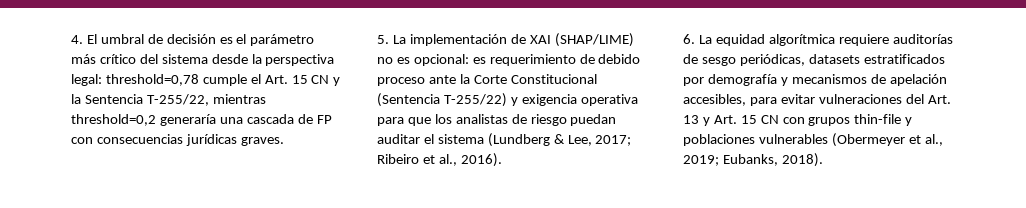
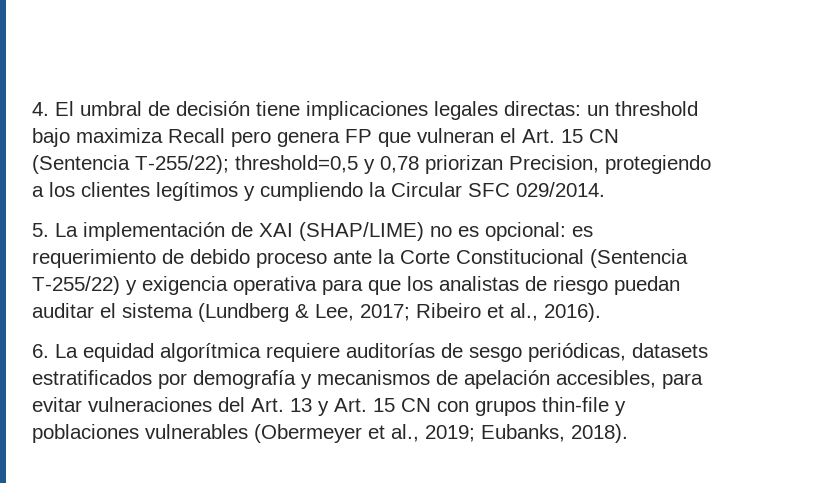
- 4. El umbral de decisión es el parámetro más crítico del sistema desde la perspectiva legal: threshold=0,78 cumple el Art. 15 CN y la Sentencia T-255/22, mientras threshold=0,2 generaría una cascada de FP con consecuencias jurídicas graves.
+ 4. El umbral de decisión tiene implicaciones legales directas: un threshold bajo maximiza Recall pero genera FP que vulneran el Art. 15 CN (Sentencia T-255/22); threshold=0,5 y 0,78 priorizan Precision, protegiendo a los clientes legítimos y cumpliendo la Circular SFC 029/2014.

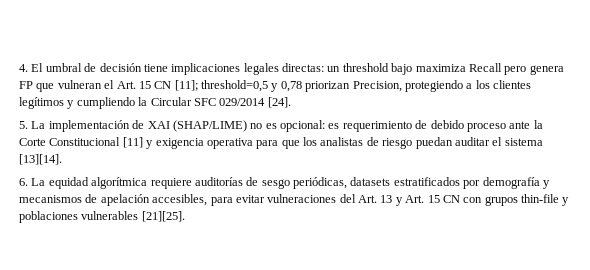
- 4. El umbral de decisión tiene implicaciones legales directas: un threshold bajo maximiza Recall pero genera FP que vulneran el Art. 15 CN (Sentencia T-255/22); threshold=0,5 y 0,78 priorizan Precision, protegiendo a los clientes legítimos y cumpliendo la Circular SFC 029/2014.
+ 4. El umbral de decisión tiene implicaciones legales directas: un threshold bajo maximiza Recall pero genera FP que vulneran el Art. 15 CN [11]; threshold=0,5 y 0,78 priorizan Precision, protegiendo a los clientes legítimos y cumpliendo la Circular SFC 029/2014 [24].
- 5. La implementación de XAI (SHAP/LIME) no es opcional: es requerimiento de debido proceso ante la Corte Constitucional (Sentencia T-255/22) y exigencia operativa para que los analistas de riesgo puedan auditar el sistema (Lundberg & Lee, 2017; Ribeiro et al., 2016).
+ 5. La implementación de XAI (SHAP/LIME) no es opcional: es requerimiento de debido proceso ante la Corte Constitucional [11] y exigencia operativa para que los analistas de riesgo puedan auditar el sistema [13][14].
- 6. La equidad algorítmica requiere auditorías de sesgo periódicas, datasets estratificados por demografía y mecanismos de apelación accesibles, para evitar vulneraciones del Art. 13 y Art. 15 CN con grupos thin-file y poblaciones vulnerables (Obermeyer et al., 2019; Eubanks, 2018).
+ 6. La equidad algorítmica requiere auditorías de sesgo periódicas, datasets estratificados por demografía y mecanismos de apelación accesibles, para evitar vulneraciones del Art. 13 y Art. 15 CN con grupos thin-file y poblaciones vulnerables [21][25].

